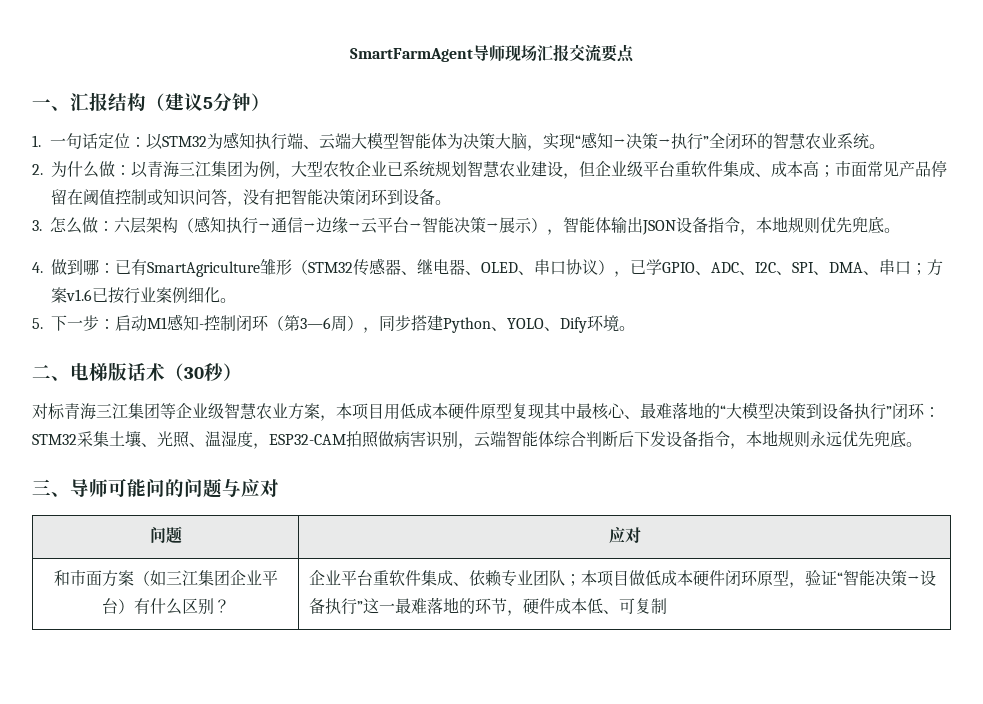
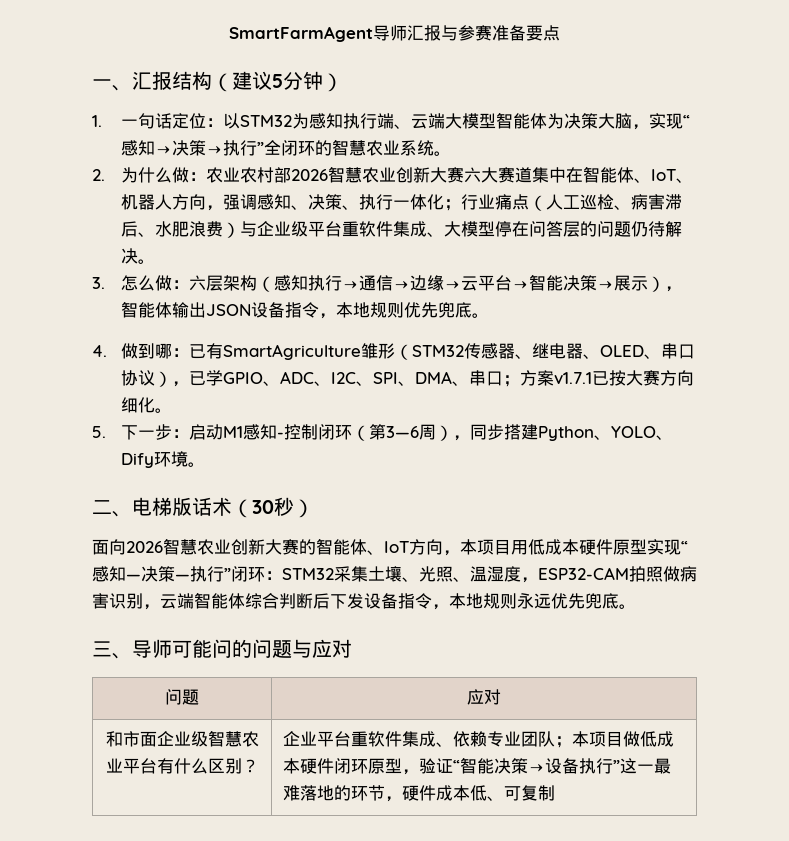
- SmartFarmAgent导师现场汇报交流要点
+ SmartFarmAgent导师汇报与参赛准备要点
- 2.为什么做：以青海三江集团为例，大型农牧企业已系统规划智慧农业建设，但企业级平台重软件集成、成本高；市面常见产品停留在阈值控制或知识问答，没有把智能决策闭环到设备。
+ 2.为什么做：农业农村部2026智慧农业创新大赛六大赛道集中在智能体、IoT、机器人方向，强调感知、决策、执行一体化；行业痛点（人工巡检、病害滞后、水肥浪费）与企业级平台重软件集成、大模型停在问答层的问题仍待解决。
- 4.做到哪：已有SmartAgriculture雏形（STM32传感器、继电器、OLED、串口协议），已学GPIO、ADC、I2C、SPI、DMA、串口；方案v1.6已按行业案例细化。
+ 4.做到哪：已有SmartAgriculture雏形（STM32传感器、继电器、OLED、串口协议），已学GPIO、ADC、I2C、SPI、DMA、串口；方案v1.7.1已按大赛方向细化。
- 对标青海三江集团等企业级智慧农业方案，本项目用低成本硬件原型复现其中最核心、最难落地的“大模型决策到设备执行”闭环：STM32采集土壤、光照、温湿度，ESP32-CAM拍照做病害识别，云端智能体综合判断后下发设备指令，本地规则永远优先兜底。
+ 面向2026智慧农业创新大赛的智能体、IoT方向，本项目用低成本硬件原型实现“感知—决策—执行”闭环：STM32采集土壤、光照、温湿度，ESP32-CAM拍照做病害识别，云端智能体综合判断后下发设备指令，本地规则永远优先兜底。
- 和市面方案（如三江集团企业平台）有什么区别？
+ 和市面企业级智慧农业平台有什么区别？

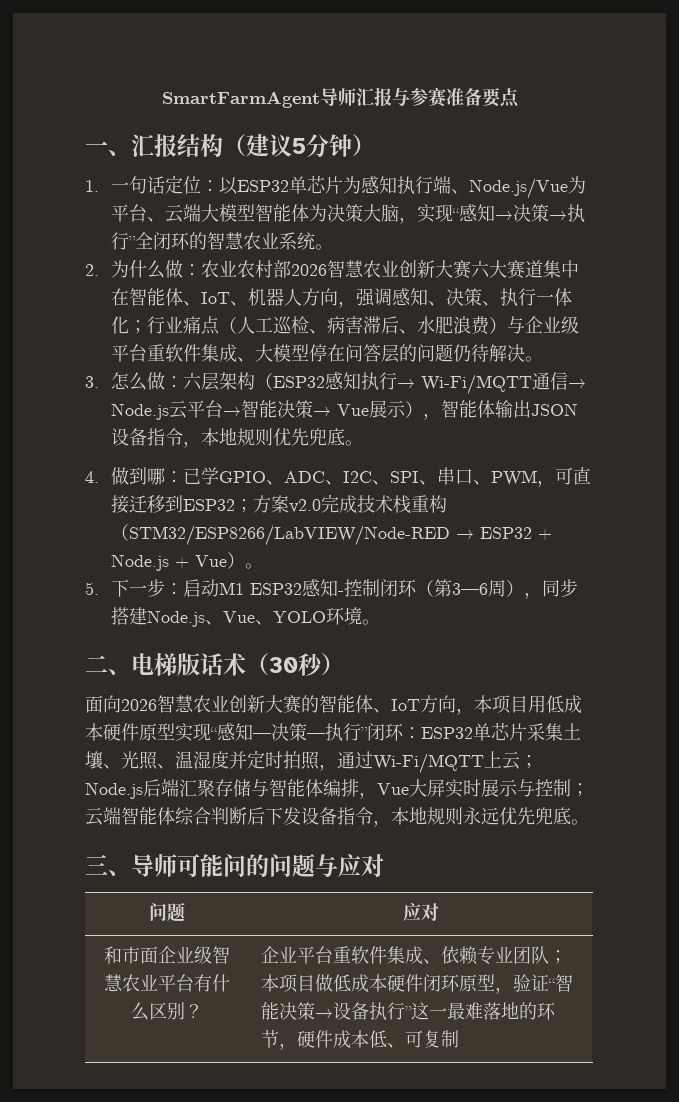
- 1.一句话定位：以STM32为感知执行端、云端大模型智能体为决策大脑，实现“感知→决策→执行”全闭环的智慧农业系统。
+ 1.一句话定位：以ESP32单芯片为感知执行端、Node.js/Vue为平台、云端大模型智能体为决策大脑，实现“感知→决策→执行”全闭环的智慧农业系统。
- 3.怎么做：六层架构（感知执行→通信→边缘→云平台→智能决策→展示），智能体输出JSON设备指令，本地规则优先兜底。
+ 3.怎么做：六层架构（ESP32感知执行→ Wi-Fi/MQTT通信→ Node.js云平台→智能决策→ Vue展示），智能体输出JSON设备指令，本地规则优先兜底。
- 4.做到哪：已有SmartAgriculture雏形（STM32传感器、继电器、OLED、串口协议），已学GPIO、ADC、I2C、SPI、DMA、串口；方案v1.7.1已按大赛方向细化。
+ 4.做到哪：已学GPIO、ADC、I2C、SPI、串口、PWM，可直接迁移到ESP32；方案v2.0完成技术栈重构（STM32/ESP8266/LabVIEW/Node-RED → ESP32 + Node.js + Vue）。
- 5.下一步：启动M1感知-控制闭环（第3—6周），同步搭建Python、YOLO、Dify环境。
+ 5.下一步：启动M1 ESP32感知-控制闭环（第3—6周），同步搭建Node.js、Vue、YOLO环境。
- 面向2026智慧农业创新大赛的智能体、IoT方向，本项目用低成本硬件原型实现“感知—决策—执行”闭环：STM32采集土壤、光照、温湿度，ESP32-CAM拍照做病害识别，云端智能体综合判断后下发设备指令，本地规则永远优先兜底。
+ 面向2026智慧农业创新大赛的智能体、IoT方向，本项目用低成本硬件原型实现“感知—决策—执行”闭环：ESP32单芯片采集土壤、光照、温湿度并定时拍照，通过Wi-Fi/MQTT上云；Node.js后端汇聚存储与智能体编排，Vue大屏实时展示与控制；云端智能体综合判断后下发设备指令，本地规则永远优先兜底。

